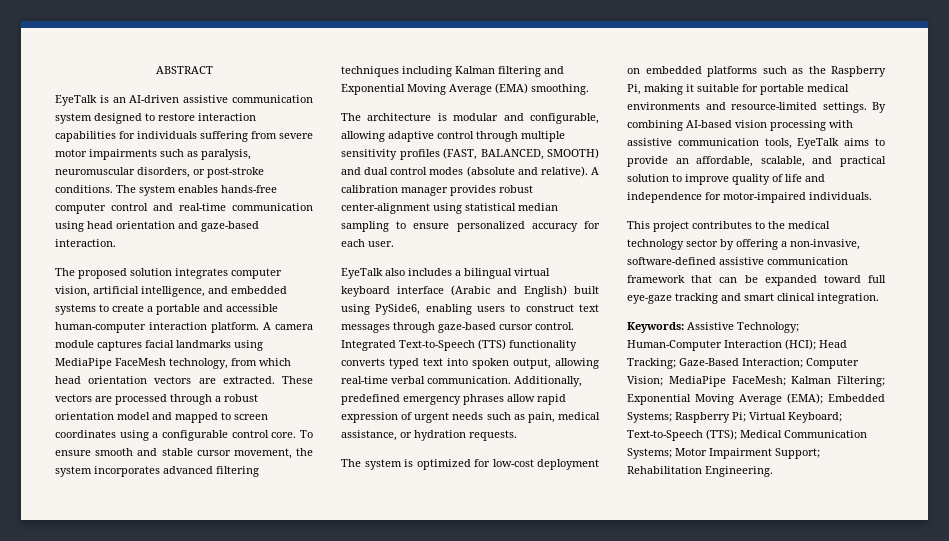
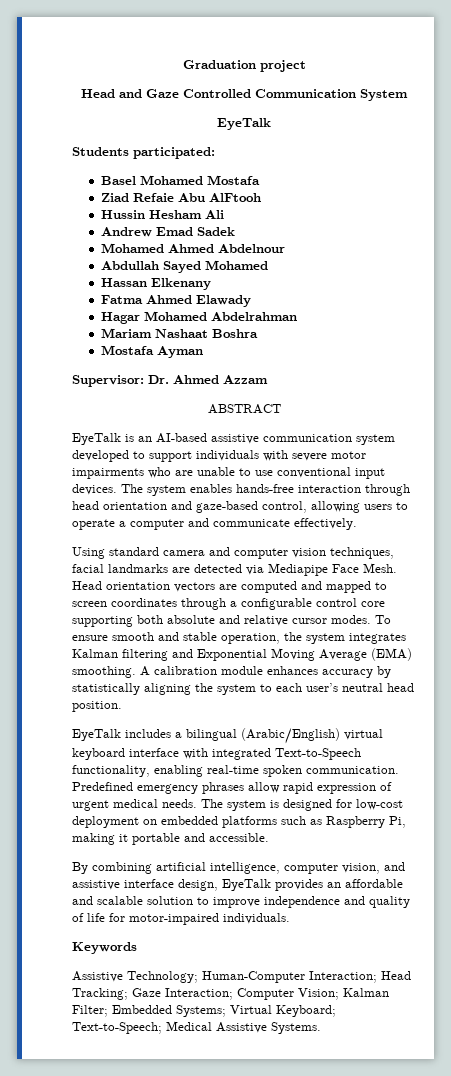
+ Graduation project
+ Head and Gaze Controlled Communication System
+ EyeTalk
+ Students participated:
+ Basel Mohamed Mostafa
+ Ziad Refaie Abu AlFtooh
+ Hussin Hesham Ali
+ Andrew Emad Sadek
+ Mohamed Ahmed Abdelnour
+ Abdullah Sayed Mohamed
+ Hassan Elkenany
+ Fatma Ahmed Elawady
+ Hagar Mohamed Abdelrahman
+ Mariam Nashaat Boshra
+ Mostafa Ayman
+ Supervisor: Dr. Ahmed Azzam
- EyeTalk is an AI-driven assistive communication system designed to restore interaction capabilities for individuals suffering from severe motor impairments such as paralysis, neuromuscular disorders, or post-stroke conditions. The system enables hands-free computer control and real-time communication using head orientation and gaze-based interaction.
- The proposed solution integrates computer vision, artificial intelligence, and embedded systems to create a portable and accessible human-computer interaction platform. A camera module captures facial landmarks using MediaPipe FaceMesh technology, from which head orientation vectors are extracted. These vectors are processed through a robust orientation model and mapped to screen coordinates using a configurable control core.
+ EyeTalk is an AI-based assistive communication system developed to support individuals with severe motor impairments who are unable to use conventional input devices. The system enables hands-free interaction through head orientation and gaze-based control, allowing users to operate a computer and communicate effectively.
+ Using standard camera and computer vision techniques, facial landmarks are detected via Mediapipe Face Mesh. Head orientation vectors are computed and mapped to screen coordinates through a configurable control core supporting both absolute and relative cursor modes.
- To ensure smooth and stable cursor movement, the system incorporates advanced filtering techniques including Kalman filtering and Exponential Moving Average (EMA) smoothing.
- The architecture is modular and configurable, allowing adaptive control through multiple sensitivity profiles (FAST, BALANCED, SMOOTH) and dual control modes (absolute and relative). A calibration manager provides robust center-alignment using statistical median sampling to ensure personalized accuracy for each user.
- EyeTalk also includes a bilingual virtual keyboard interface (Arabic and English) built using PySide6, enabling users to construct text messages through gaze-based cursor control. Integrated Text-to-Speech (TTS) functionality converts typed text into spoken output, allowing real-time verbal communication. Additionally, predefined emergency phrases allow rapid expression of urgent needs such as pain, medical assistance, or hydration requests.
- The system is optimized for low-cost deployment on embedded platforms such as the Raspberry Pi, making it suitable for portable medical environments and resource-limited settings. By combining AI-based vision processing with assistive communication tools, EyeTalk aims to provide an affordable, scalable, and practical solution to improve quality of life and independence for motor-impaired individuals.
+ To ensure smooth and stable operation, the system integrates Kalman filtering and Exponential Moving Average (EMA) smoothing. A calibration module enhances accuracy by statistically aligning the system to each user’s neutral head position.
+ EyeTalk includes a bilingual (Arabic/English) virtual keyboard interface with integrated Text-to-Speech functionality, enabling real-time spoken communication. Predefined emergency phrases allow rapid expression of urgent medical needs. The system is designed for low-cost deployment on embedded platforms such as Raspberry Pi, making it portable and accessible.
+ By combining artificial intelligence, computer vision, and assistive interface design, EyeTalk provides an affordable and scalable solution to improve independence and quality of life for motor-impaired individuals.
- This project contributes to the medical technology sector by offering a non-invasive, software-defined assistive communication framework that can be expanded toward full eye-gaze tracking and smart clinical integration.
- Keywords: Assistive Technology; Human-Computer Interaction (HCI); Head Tracking; Gaze-Based Interaction; Computer Vision; MediaPipe FaceMesh; Kalman Filtering; Exponential Moving Average (EMA); Embedded Systems; Raspberry Pi; Virtual Keyboard; Text-to-Speech (TTS); Medical Communication Systems; Motor Impairment Support; Rehabilitation Engineering.
+ Keywords
+ Assistive Technology; Human-Computer Interaction; Head Tracking; Gaze Interaction; Computer Vision; Kalman Filter; Embedded Systems; Virtual Keyboard; Text-to-Speech; Medical Assistive Systems.

